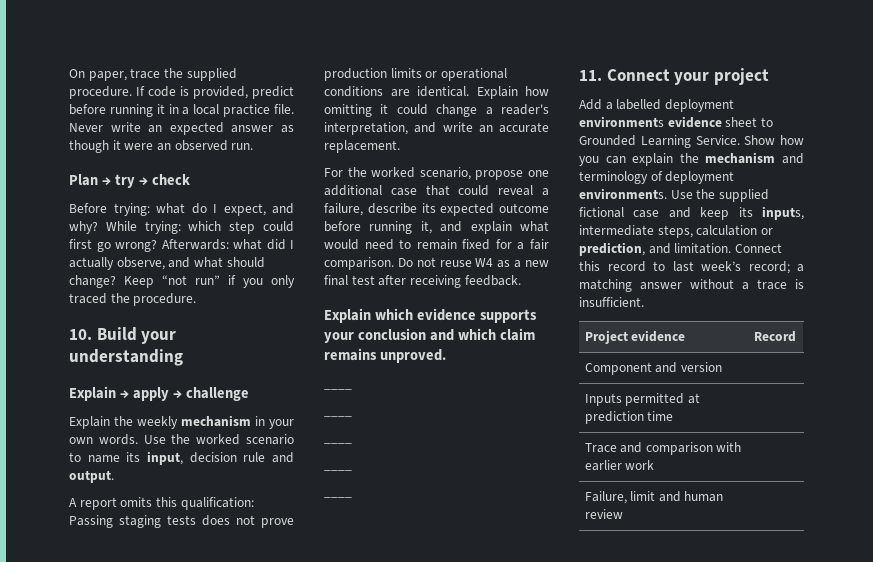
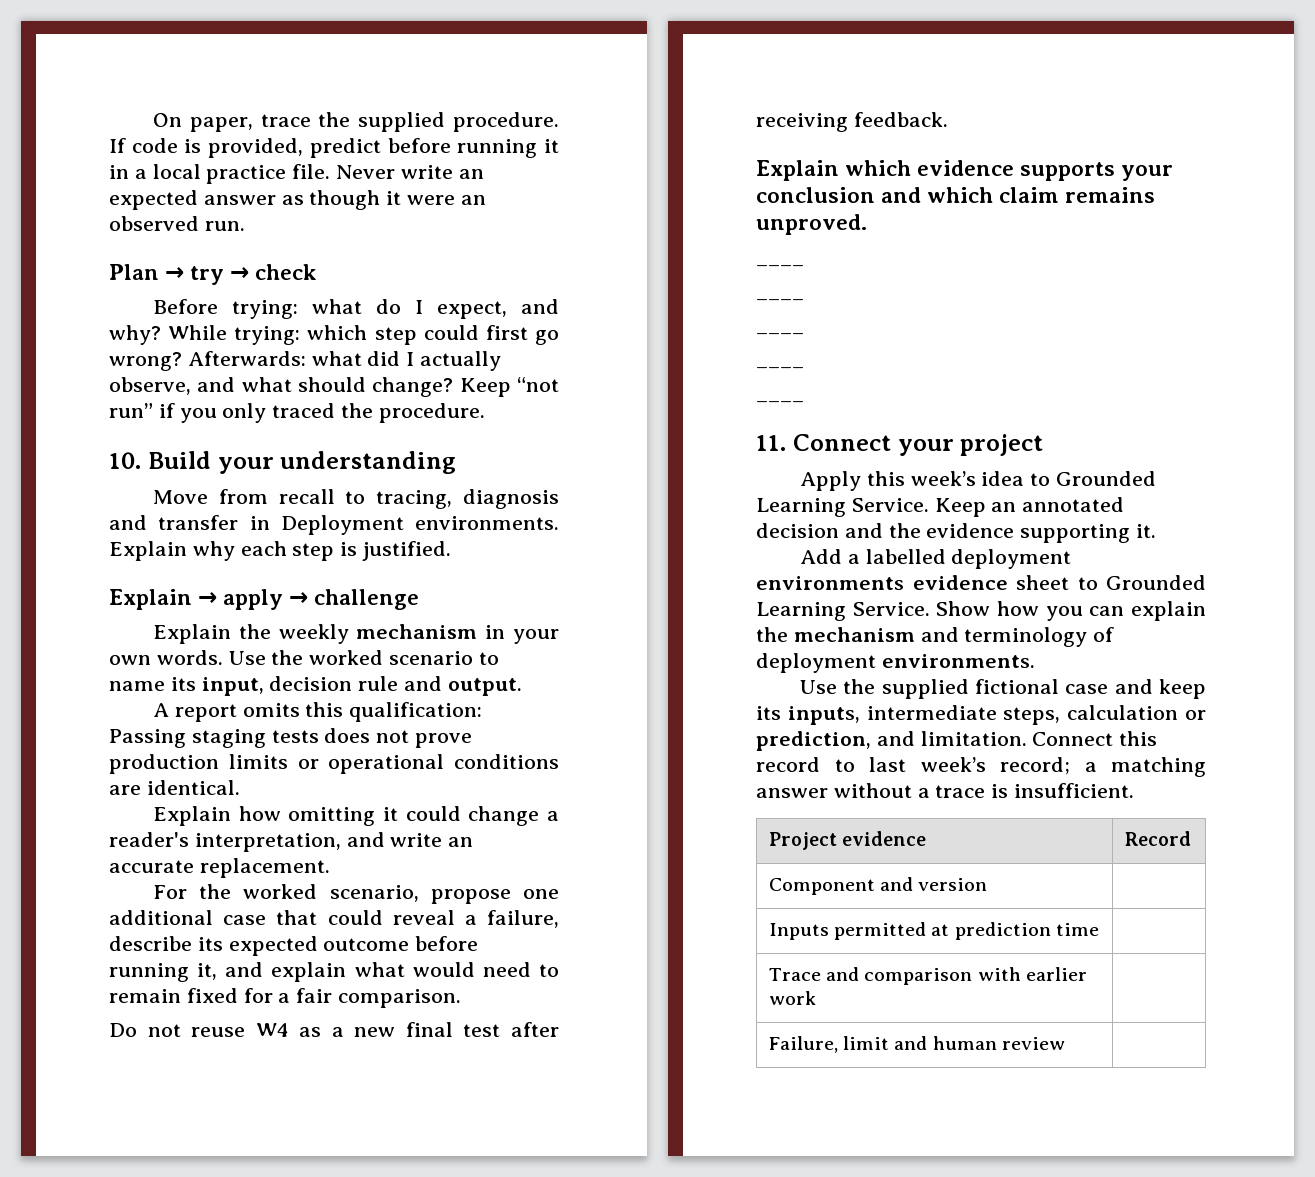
+ Move from recall to tracing, diagnosis and transfer in Deployment environments. Explain why each step is justified.
- A report omits this qualification: Passing staging tests does not prove production limits or operational conditions are identical. Explain how omitting it could change a reader's interpretation, and write an accurate replacement.
+ A report omits this qualification: Passing staging tests does not prove production limits or operational conditions are identical.
+ Explain how omitting it could change a reader's interpretation, and write an accurate replacement.
- For the worked scenario, propose one additional case that could reveal a failure, describe its expected outcome before running it, and explain what would need to remain fixed for a fair comparison. Do not reuse W4 as a new final test after receiving feedback.
+ For the worked scenario, propose one additional case that could reveal a failure, describe its expected outcome before running it, and explain what would need to remain fixed for a fair comparison.
+ Do not reuse W4 as a new final test after receiving feedback.
+ Apply this week’s idea to Grounded Learning Service. Keep an annotated decision and the evidence supporting it.
- Show how you can explain the mechanism and terminology of deployment environments. Use the supplied fictional case and keep its inputs, intermediate steps, calculation or prediction, and limitation.
+ Show how you can explain the mechanism and terminology of deployment environments.
+ Use the supplied fictional case and keep its inputs, intermediate steps, calculation or prediction, and limitation.

